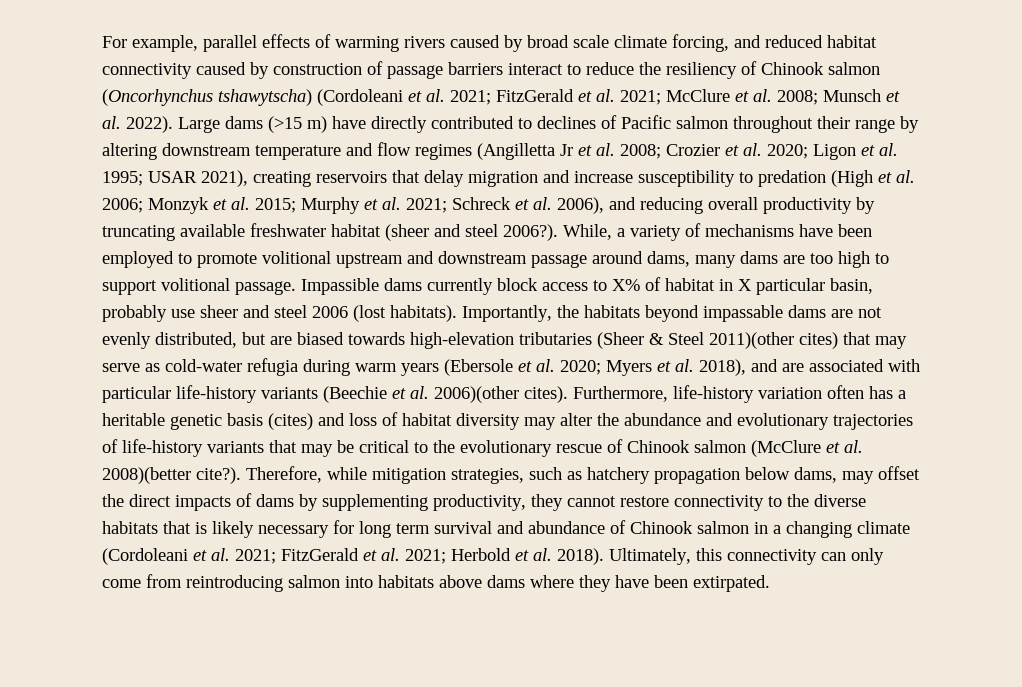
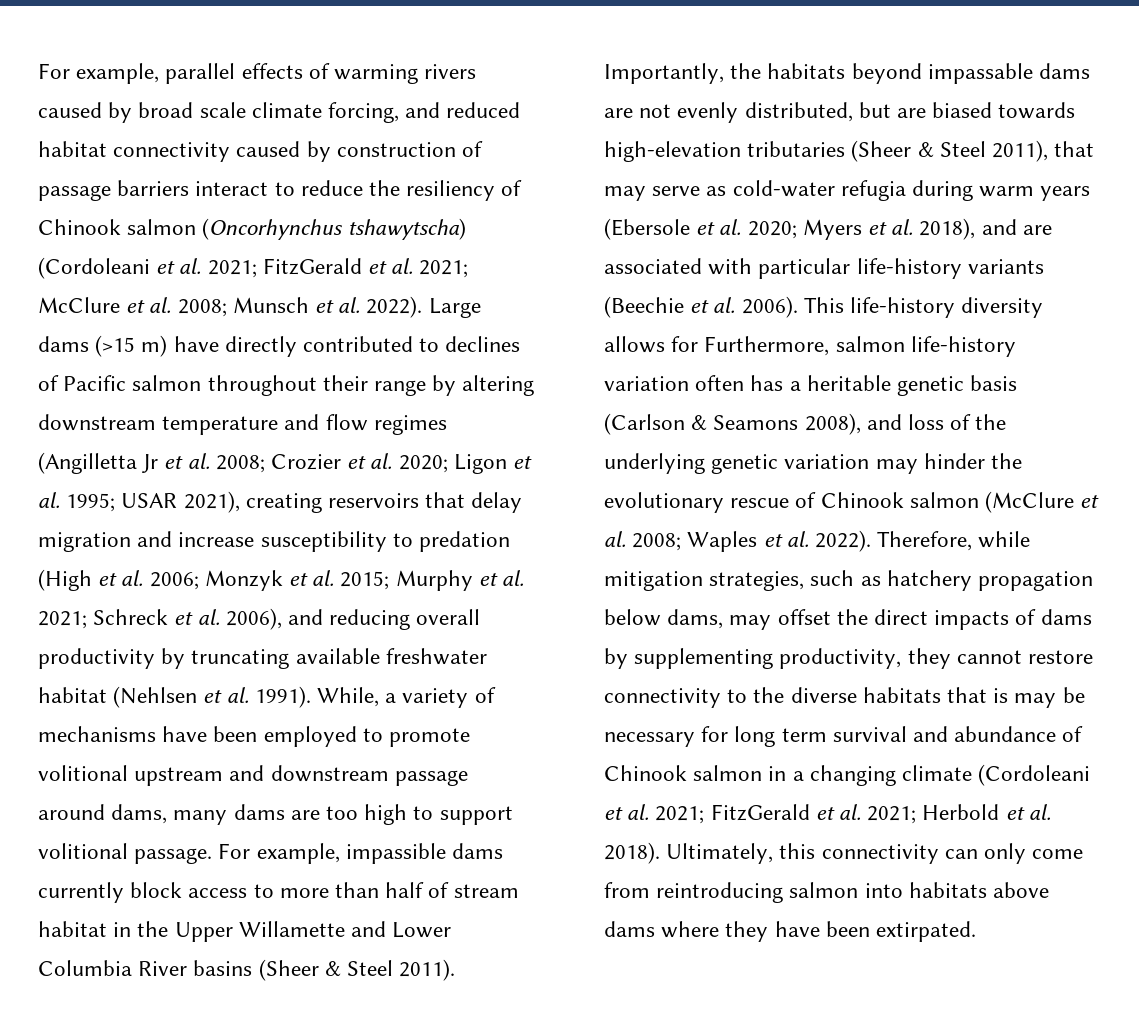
- Schreck et al. 2006), and reducing overall productivity by truncating available freshwater habitat (sheer and steel 2006?).
+ Schreck et al. 2006), and reducing overall productivity by truncating available freshwater habitat (Nehlsen et al. 1991).
- Impassible dams currently block access to X% of habitat in X particular basin, probably use sheer and steel 2006 (lost habitats).
+ For example, impassible dams currently block access to more than half of stream habitat in the Upper Willamette and Lower Columbia River basins (Sheer & Steel 2011).
- Importantly, the habitats beyond impassable dams are not evenly distributed, but are biased towards high-elevation tributaries (Sheer & Steel 2011)(other cites) that may serve as cold-water refugia during warm years (Ebersole et al. 2020;
+ Importantly, the habitats beyond impassable dams are not evenly distributed, but are biased towards high-elevation tributaries (Sheer & Steel 2011), that may serve as cold-water refugia during warm years (Ebersole et al. 2020;
- Myers et al. 2018), and are associated with particular life-history variants (Beechie et al. 2006)(other cites). Furthermore, life-history variation often has a heritable genetic basis (cites) and loss of habitat diversity may alter the abundance and evolutionary trajectories of life-history variants that may be critical to the evolutionary rescue of Chinook salmon (McClure et al. 2008)(better cite?).
+ Myers et al. 2018), and are associated with particular life-history variants (Beechie et al. 2006). This life-history diversity allows for Furthermore, salmon life-history variation often has a heritable genetic basis (Carlson & Seamons 2008), and loss of the underlying genetic variation may hinder the evolutionary rescue of Chinook salmon (McClure et al. 2008; Waples et al. 2022).
- Therefore, while mitigation strategies, such as hatchery propagation below dams, may offset the direct impacts of dams by supplementing productivity, they cannot restore connectivity to the diverse habitats that is likely necessary for long term survival and abundance of Chinook salmon in a changing climate (Cordoleani et al. 2021; FitzGerald et al. 2021; Herbold et al. 2018).
+ Therefore, while mitigation strategies, such as hatchery propagation below dams, may offset the direct impacts of dams by supplementing productivity, they cannot restore connectivity to the diverse habitats that is may be necessary for long term survival and abundance of Chinook salmon in a changing climate (Cordoleani et al. 2021; FitzGerald et al. 2021; Herbold et al. 2018).

